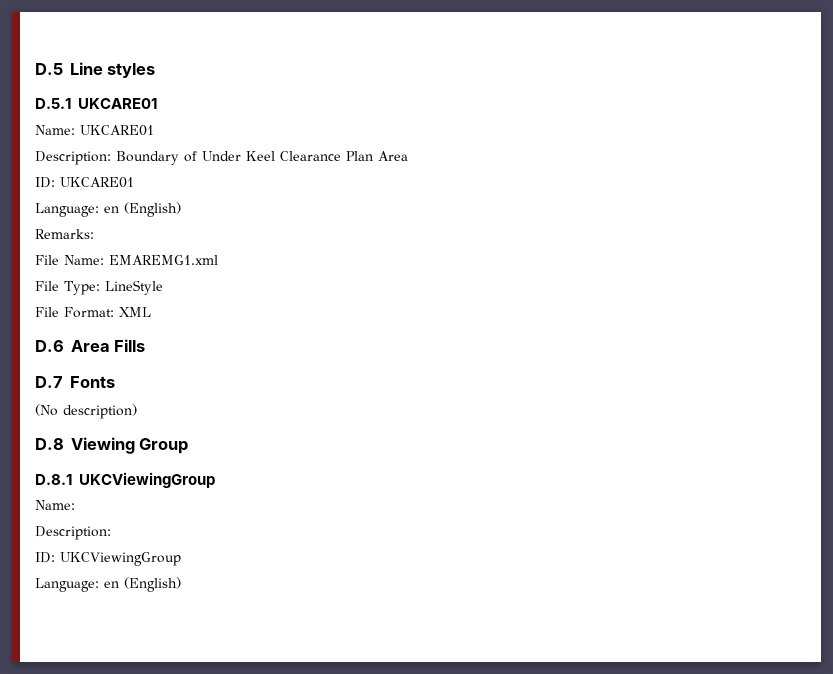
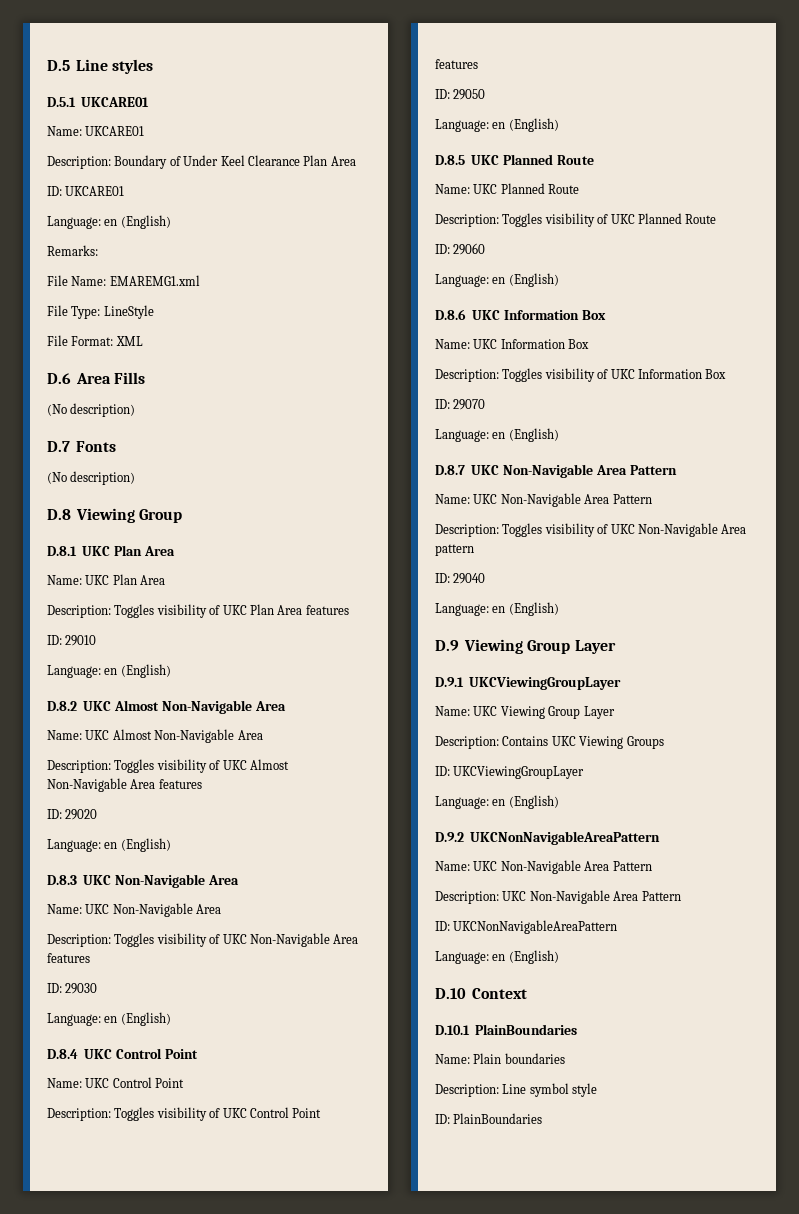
  D.6 Area Fills
+ (No description)
- D.8.1 UKCViewingGroup
- Name:
- Description:
- ID: UKCViewingGroup
+ D.8.1 UKC Plan Area
+ Name: UKC Plan Area
+ Description: Toggles visibility of UKC Plan Area features
+ ID: 29010
  Language: en (English)
+ D.8.2 UKC Almost Non-Navigable Area
+ Name: UKC Almost Non-Navigable Area
+ Description: Toggles visibility of UKC Almost Non-Navigable Area features
+ ID: 29020
+ Language: en (English)
+ D.8.3 UKC Non-Navigable Area
+ Name: UKC Non-Navigable Area
+ Description: Toggles visibility of UKC Non-Navigable Area features
+ ID: 29030
+ Language: en (English)
+ D.8.4 UKC Control Point
+ Name: UKC Control Point
+ Description: Toggles visibility of UKC Control Point features
+ ID: 29050
+ Language: en (English)
+ D.8.5 UKC Planned Route
+ Name: UKC Planned Route
+ Description: Toggles visibility of UKC Planned Route
+ ID: 29060
+ Language: en (English)
+ D.8.6 UKC Information Box
+ Name: UKC Information Box
+ Description: Toggles visibility of UKC Information Box
+ ID: 29070
+ Language: en (English)
+ D.8.7 UKC Non-Navigable Area Pattern
+ Name: UKC Non-Navigable Area Pattern
+ Description: Toggles visibility of UKC Non-Navigable Area pattern
+ ID: 29040
+ Language: en (English)
+ D.9 Viewing Group Layer
+ D.9.1 UKCViewingGroupLayer
+ Name: UKC Viewing Group Layer
+ Description: Contains UKC Viewing Groups
+ ID: UKCViewingGroupLayer
+ Language: en (English)
+ D.9.2 UKCNonNavigableAreaPattern
+ Name: UKC Non-Navigable Area Pattern
+ Description: UKC Non-Navigable Area Pattern
+ ID: UKCNonNavigableAreaPattern
+ Language: en (English)
+ D.10 Context
+ D.10.1 PlainBoundaries
+ Name: Plain boundaries
+ Description: Line symbol style
+ ID: PlainBoundaries

